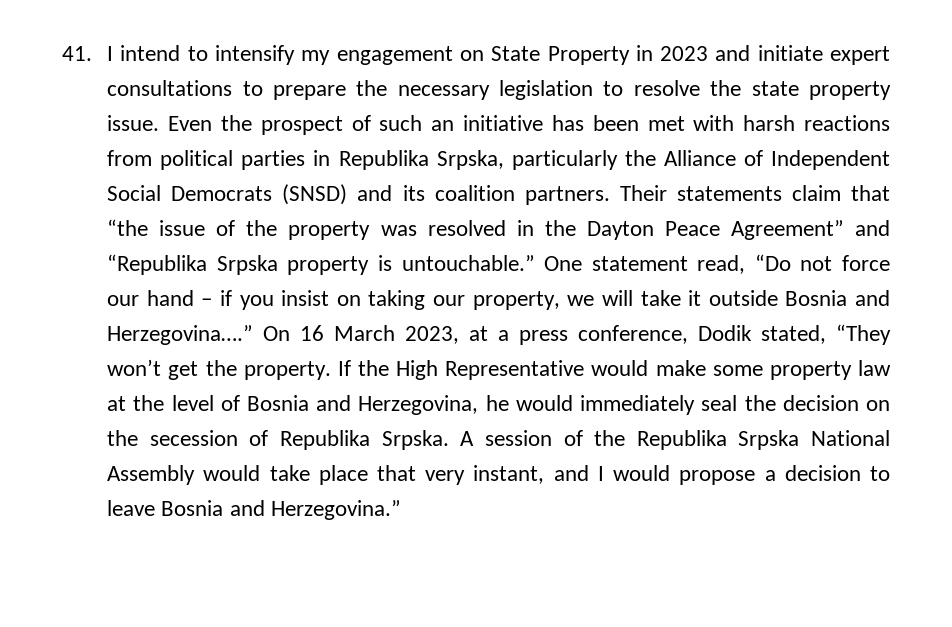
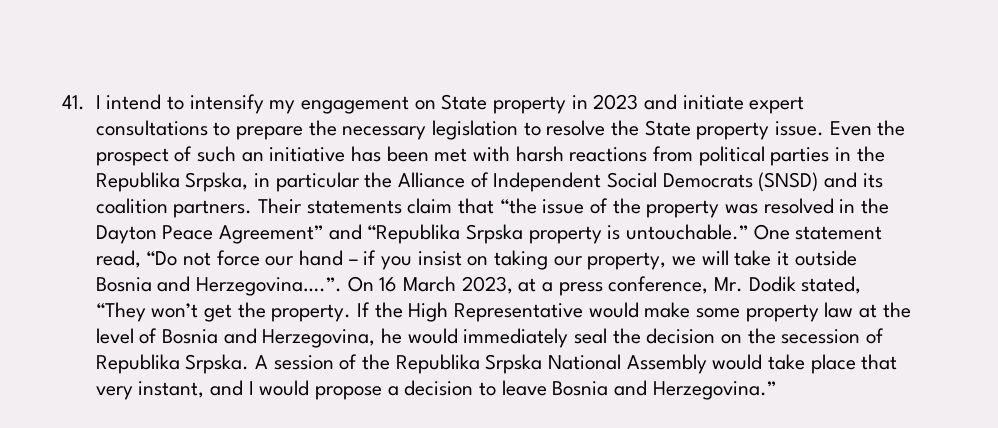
- 41. I intend to intensify my engagement on State Property in 2023 and initiate expert consultations to prepare the necessary legislation to resolve the state property issue.
+ 41. I intend to intensify my engagement on State property in 2023 and initiate expert consultations to prepare the necessary legislation to resolve the State property issue.
- Even the prospect of such an initiative has been met with harsh reactions from political parties in Republika Srpska, particularly the Alliance of Independent Social Democrats (SNSD) and its coalition partners.
+ Even the prospect of such an initiative has been met with harsh reactions from political parties in the Republika Srpska, in particular the Alliance of Independent Social Democrats (SNSD) and its coalition partners.
- One statement read, “Do not force our hand – if you insist on taking our property, we will take it outside Bosnia and Herzegovina….” On 16 March 2023, at a press conference, Dodik stated, “They won’t get the property.
+ One statement read, “Do not force our hand – if you insist on taking our property, we will take it outside Bosnia and Herzegovina….”. On 16 March 2023, at a press conference, Mr. Dodik stated, “They won’t get the property.

